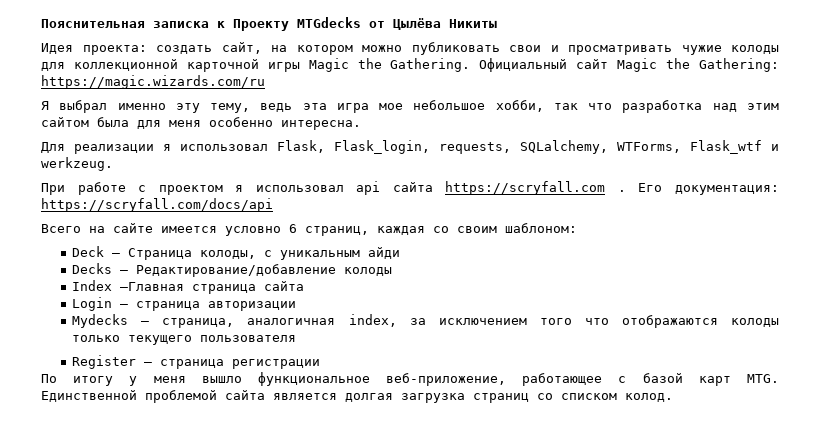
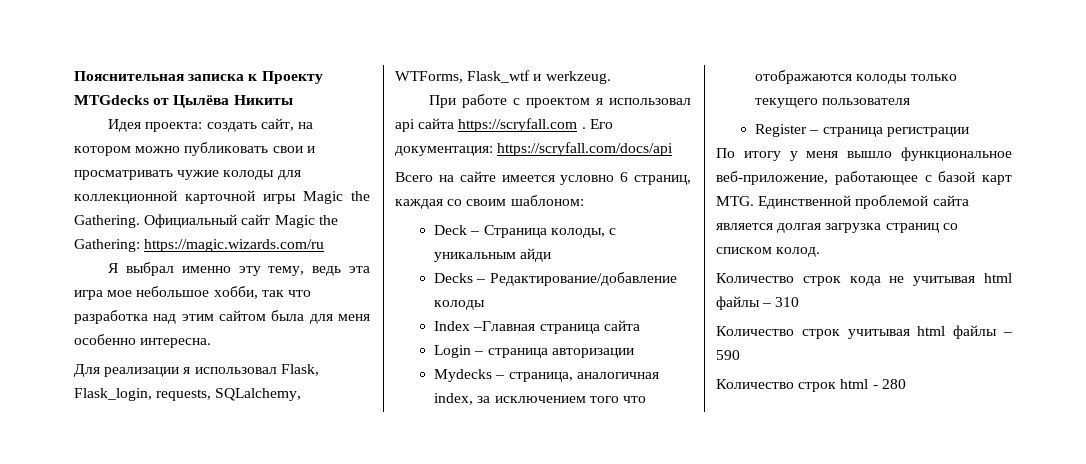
+ Количество строк кода не учитывая html файлы – 310
+ Количество строк учитывая html файлы – 590
+ Количество строк html - 280

